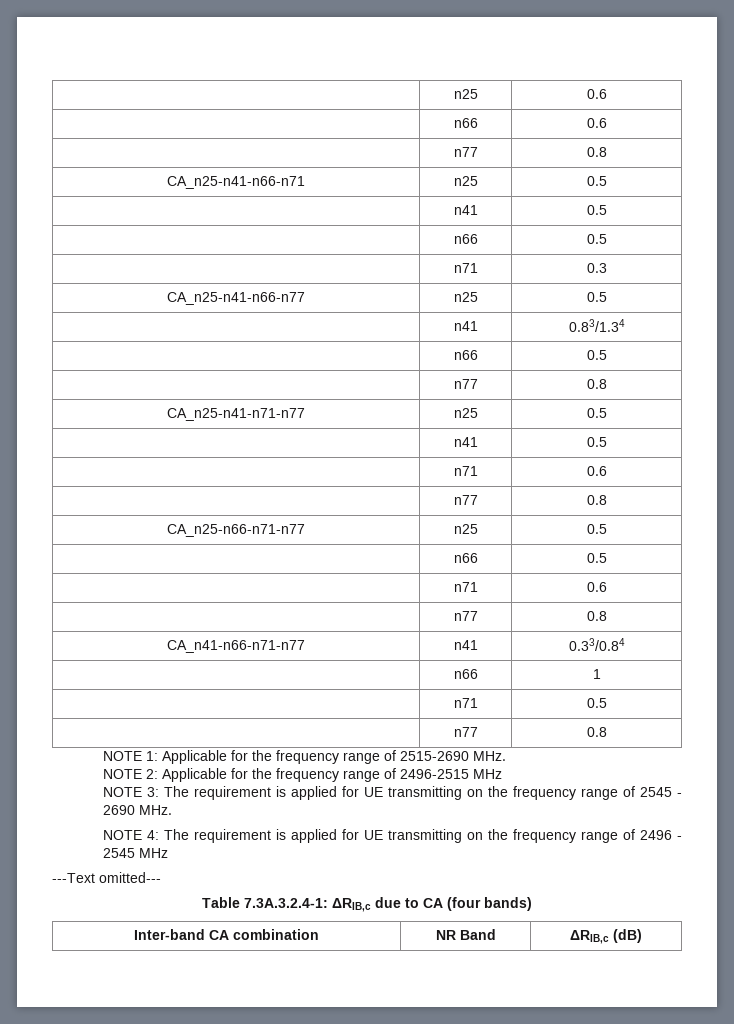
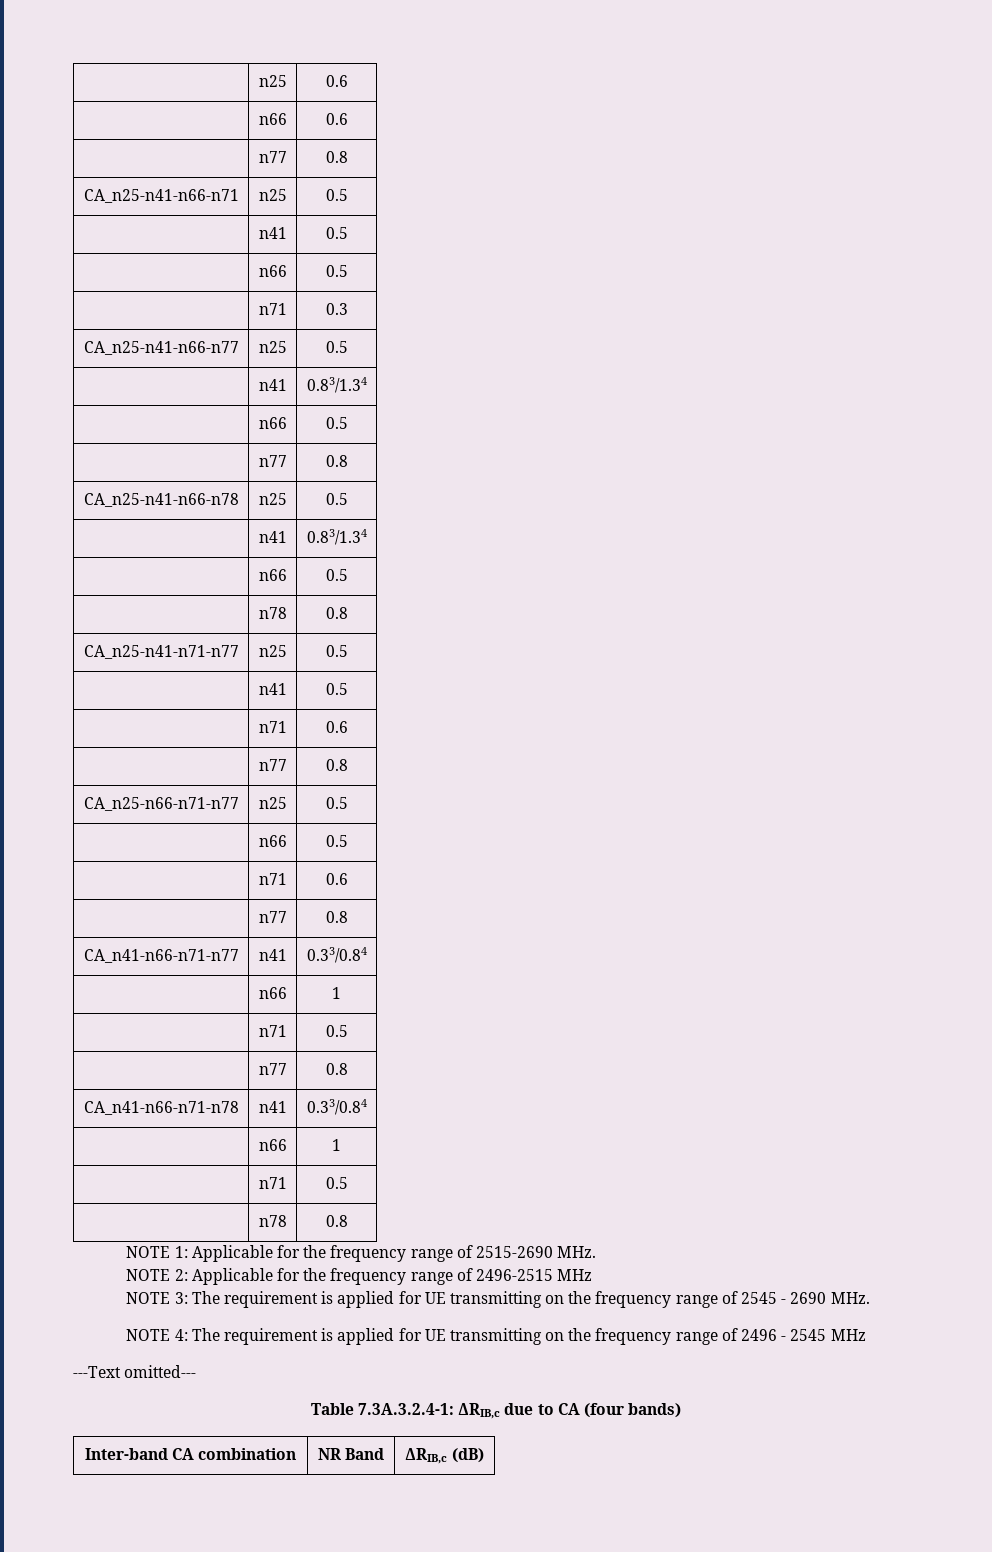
+ CA_n25-n41-n66-n78 | n25 | 0.5
+ | n41 | 0.83/1.34
+ | n66 | 0.5
+ | n78 | 0.8
+ CA_n41-n66-n71-n78 | n41 | 0.33/0.84
+ | n66 | 1
+ | n71 | 0.5
+ | n78 | 0.8

